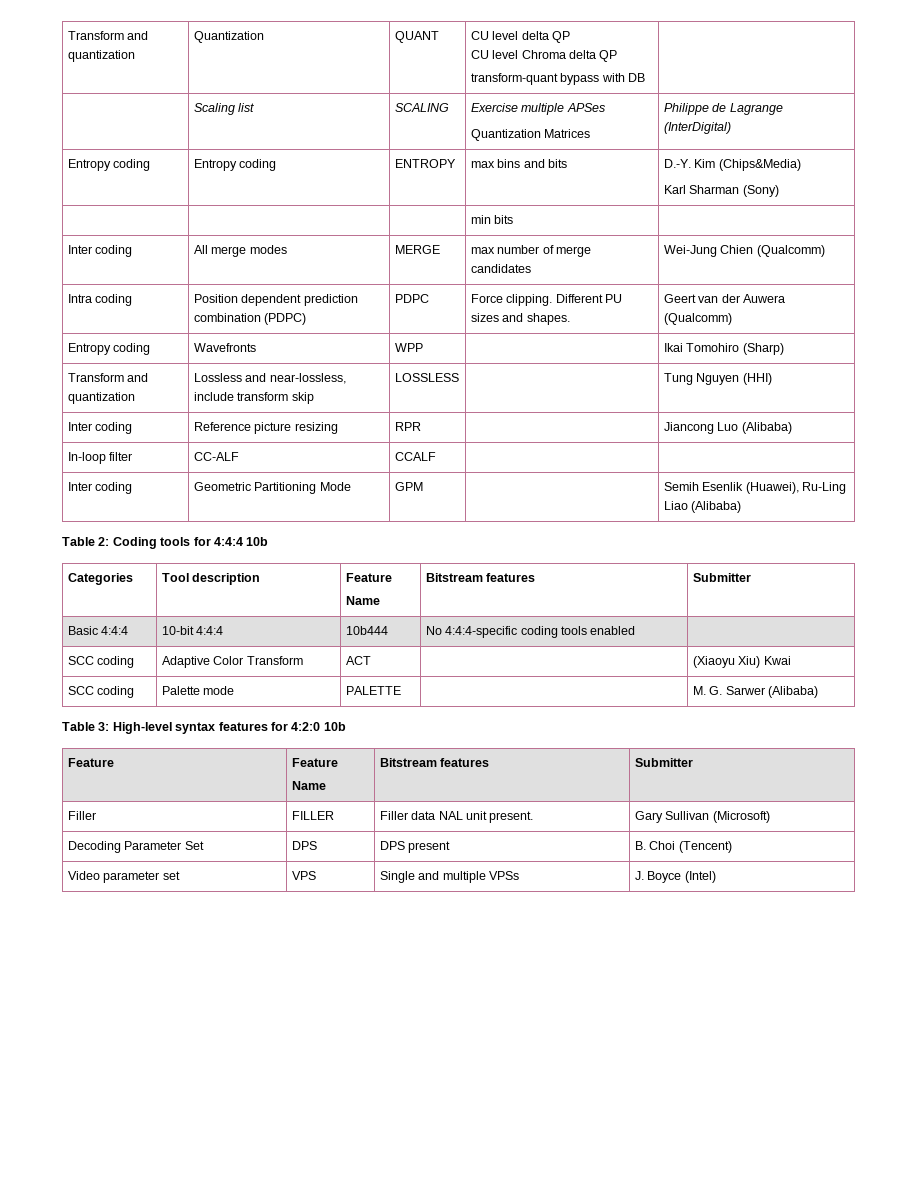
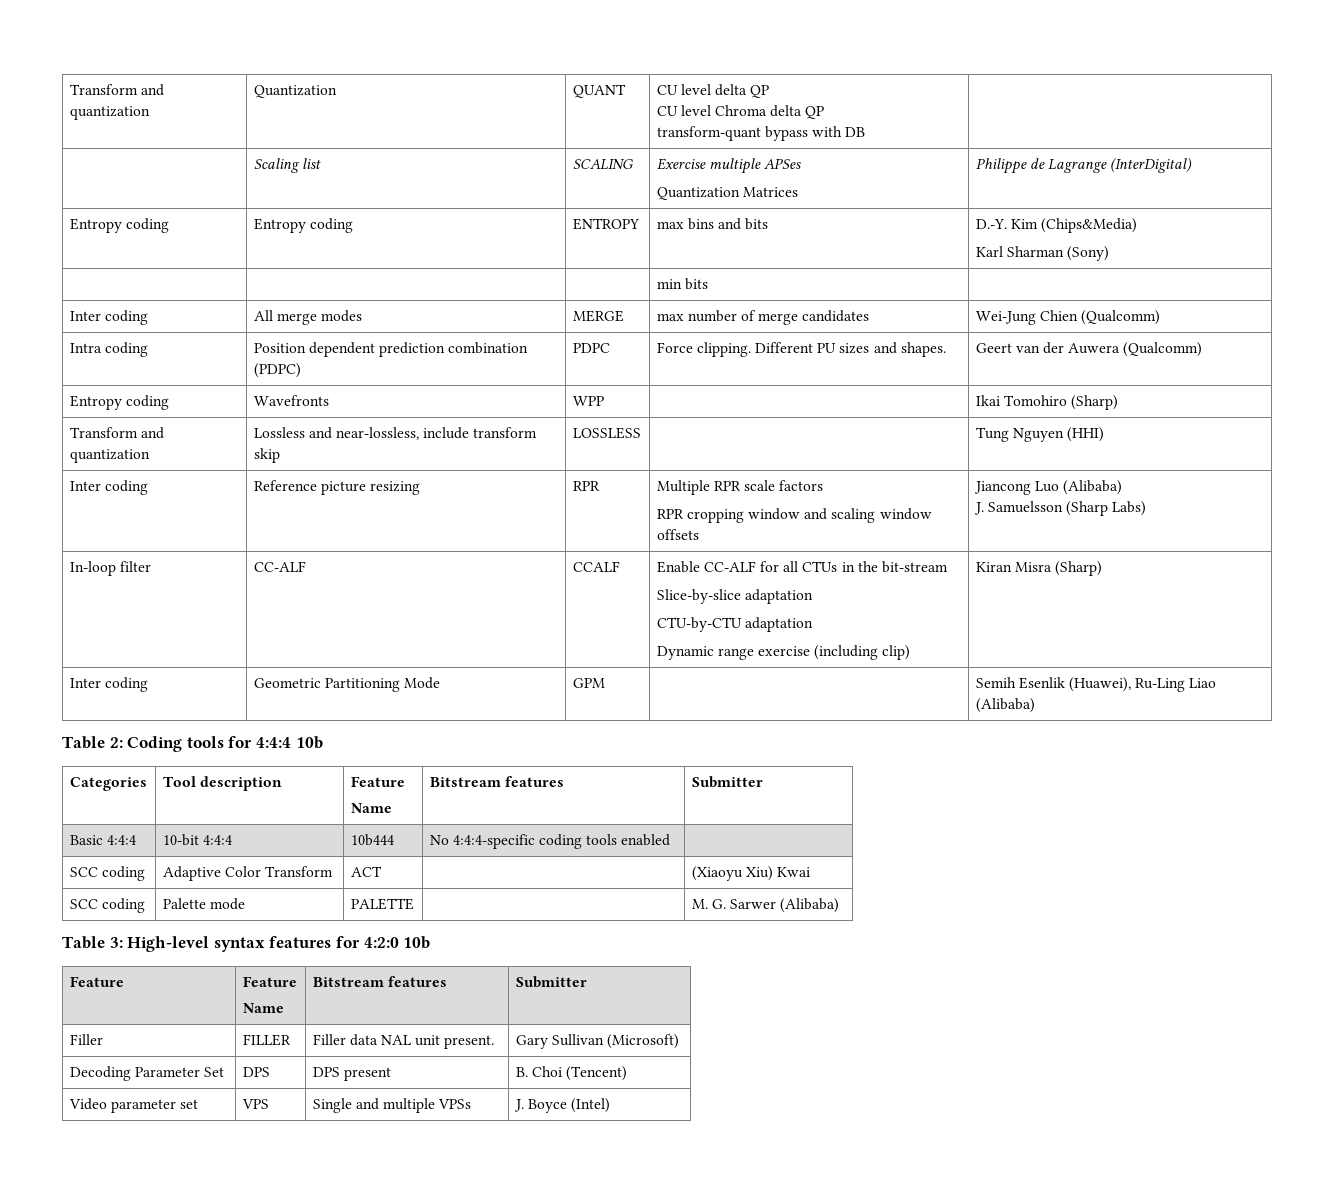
- Inter coding | Reference picture resizing | RPR | | Jiancong Luo (Alibaba)
+ Inter coding | Reference picture resizing | RPR | Multiple RPR scale factors
+ RPR cropping window and scaling window offsets | Jiancong Luo (Alibaba)
+ J. Samuelsson (Sharp Labs)
- In-loop filter | CC-ALF | CCALF | |
+ In-loop filter | CC-ALF | CCALF | Enable CC-ALF for all CTUs in the bit-stream
+ Slice-by-slice adaptation
+ CTU-by-CTU adaptation
+ Dynamic range exercise (including clip) | Kiran Misra (Sharp)

